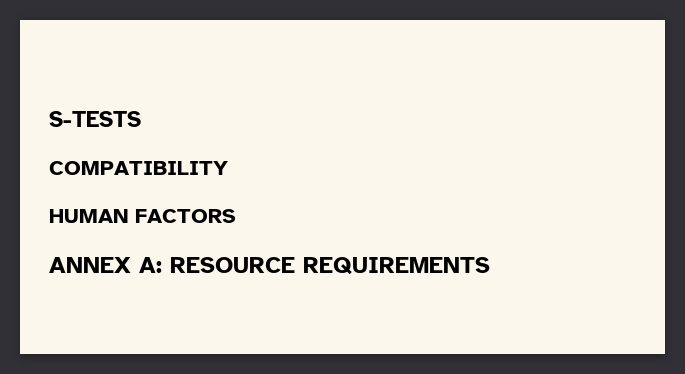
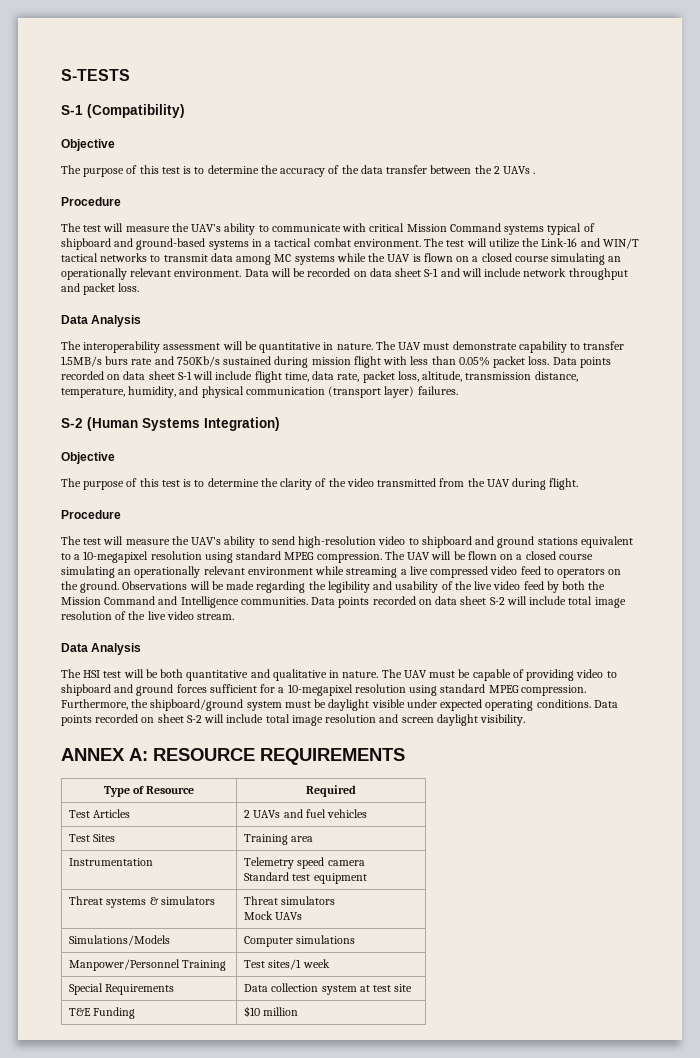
- COMPATIBILITY
- HUMAN FACTORS
+ S-1 (Compatibility)
+ Objective
+ The purpose of this test is to determine the accuracy of the data transfer between the 2 UAVs .
+ Procedure
+ The test will measure the UAV’s ability to communicate with critical Mission Command systems typical of shipboard and ground-based systems in a tactical combat environment. The test will utilize the Link-16 and WIN/T tactical networks to transmit data among MC systems while the UAV is flown on a closed course simulating an operationally relevant environment. Data will be recorded on data sheet S-1 and will include network throughput and packet loss.
+ Data Analysis
+ The interoperability assessment will be quantitative in nature. The UAV must demonstrate capability to transfer 1.5MB/s burs rate and 750Kb/s sustained during mission flight with less than 0.05% packet loss. Data points recorded on data sheet S-1 will include flight time, data rate, packet loss, altitude, transmission distance, temperature, humidity, and physical communication (transport layer) failures.
+ S-2 (Human Systems Integration)
+ Objective
+ The purpose of this test is to determine the clarity of the video transmitted from the UAV during flight.
+ Procedure
+ The test will measure the UAV’s ability to send high-resolution video to shipboard and ground stations equivalent to a 10-megapixel resolution using standard MPEG compression. The UAV will be flown on a closed course simulating an operationally relevant environment while streaming a live compressed video feed to operators on the ground. Observations will be made regarding the legibility and usability of the live video feed by both the Mission Command and Intelligence communities. Data points recorded on data sheet S-2 will include total image resolution of the live video stream.
+ Data Analysis
+ The HSI test will be both quantitative and qualitative in nature. The UAV must be capable of providing video to shipboard and ground forces sufficient for a 10-megapixel resolution using standard MPEG compression. Furthermore, the shipboard/ground system must be daylight visible under expected operating conditions. Data points recorded on sheet S-2 will include total image resolution and screen daylight visibility.
  ANNEX A: RESOURCE REQUIREMENTS
+ Type of Resource | Required
+ Test Articles | 2 UAVs and fuel vehicles
+ Test Sites | Training area
+ Instrumentation | Telemetry speed camera
+ Standard test equipment
+ Threat systems & simulators | Threat simulators
+ Mock UAVs
+ Simulations/Models | Computer simulations
+ Manpower/Personnel Training | Test sites/1 week
+ Special Requirements | Data collection system at test site
+ T&E Funding | $10 million

